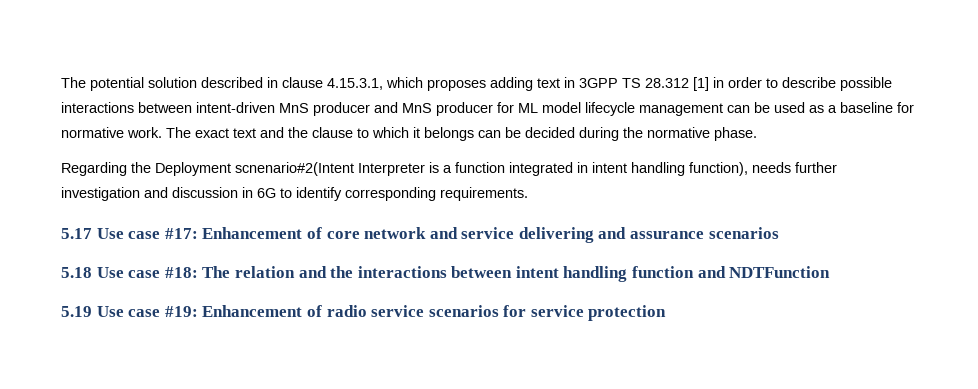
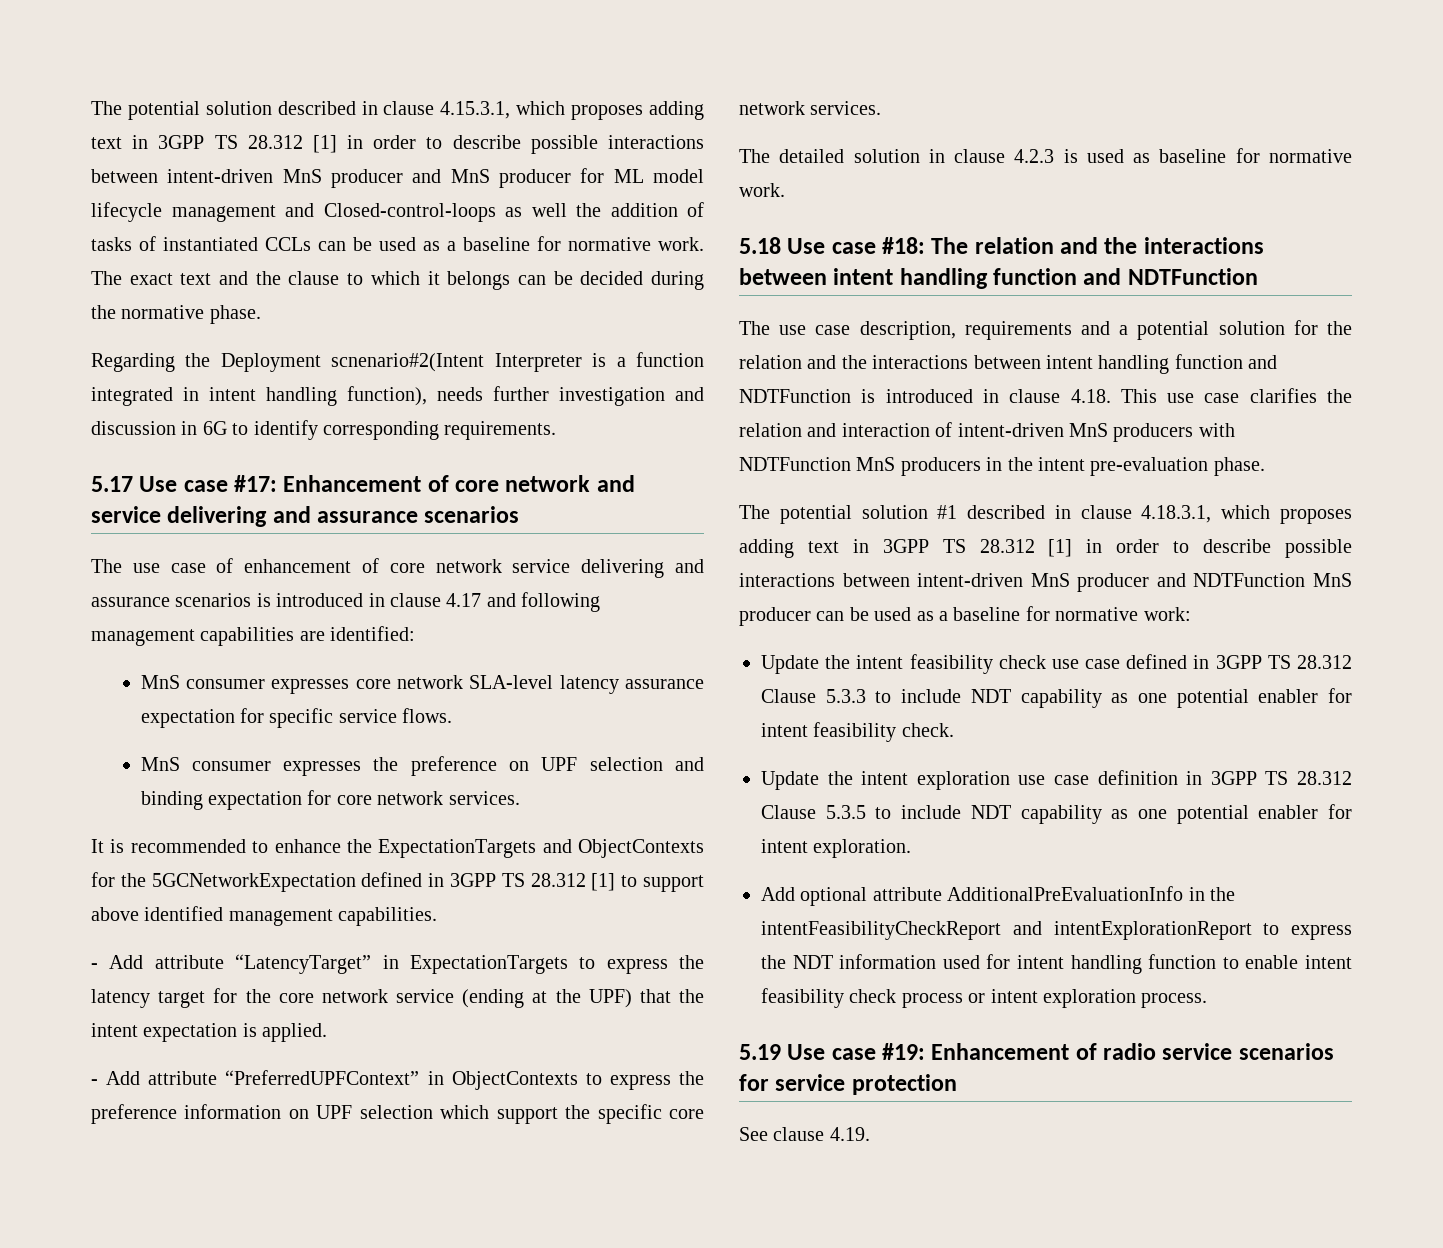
- The potential solution described in clause 4.15.3.1, which proposes adding text in 3GPP TS 28.312 [1] in order to describe possible interactions between intent-driven MnS producer and MnS producer for ML model lifecycle management can be used as a baseline for normative work.
+ The potential solution described in clause 4.15.3.1, which proposes adding text in 3GPP TS 28.312 [1] in order to describe possible interactions between intent-driven MnS producer and MnS producer for ML model lifecycle management and Closed-control-loops as well the addition of tasks of instantiated CCLs can be used as a baseline for normative work.
+ The use case of enhancement of core network service delivering and assurance scenarios is introduced in clause 4.17 and following management capabilities are identified:
+ MnS consumer expresses core network SLA-level latency assurance expectation for specific service flows.
+ MnS consumer expresses the preference on UPF selection and binding expectation for core network services.
+ It is recommended to enhance the ExpectationTargets and ObjectContexts for the 5GCNetworkExpectation defined in 3GPP TS 28.312 [1] to support above identified management capabilities.
+ - Add attribute “LatencyTarget” in ExpectationTargets to express the latency target for the core network service (ending at the UPF) that the intent expectation is applied.
+ - Add attribute “PreferredUPFContext” in ObjectContexts to express the preference information on UPF selection which support the specific core network services.
+ The detailed solution in clause 4.2.3 is used as baseline for normative work.
+ The use case description, requirements and a potential solution for the relation and the interactions between intent handling function and NDTFunction is introduced in clause 4.18. This use case clarifies the relation and interaction of intent-driven MnS producers with NDTFunction MnS producers in the intent pre-evaluation phase.
+ The potential solution #1 described in clause 4.18.3.1, which proposes adding text in 3GPP TS 28.312 [1] in order to describe possible interactions between intent-driven MnS producer and NDTFunction MnS producer can be used as a baseline for normative work:
+ Update the intent feasibility check use case defined in 3GPP TS 28.312 Clause 5.3.3 to include NDT capability as one potential enabler for intent feasibility check.
+ Update the intent exploration use case definition in 3GPP TS 28.312 Clause 5.3.5 to include NDT capability as one potential enabler for intent exploration.
+ Add optional attribute AdditionalPreEvaluationInfo in the intentFeasibilityCheckReport and intentExplorationReport to express the NDT information used for intent handling function to enable intent feasibility check process or intent exploration process.
+ See clause 4.19.

